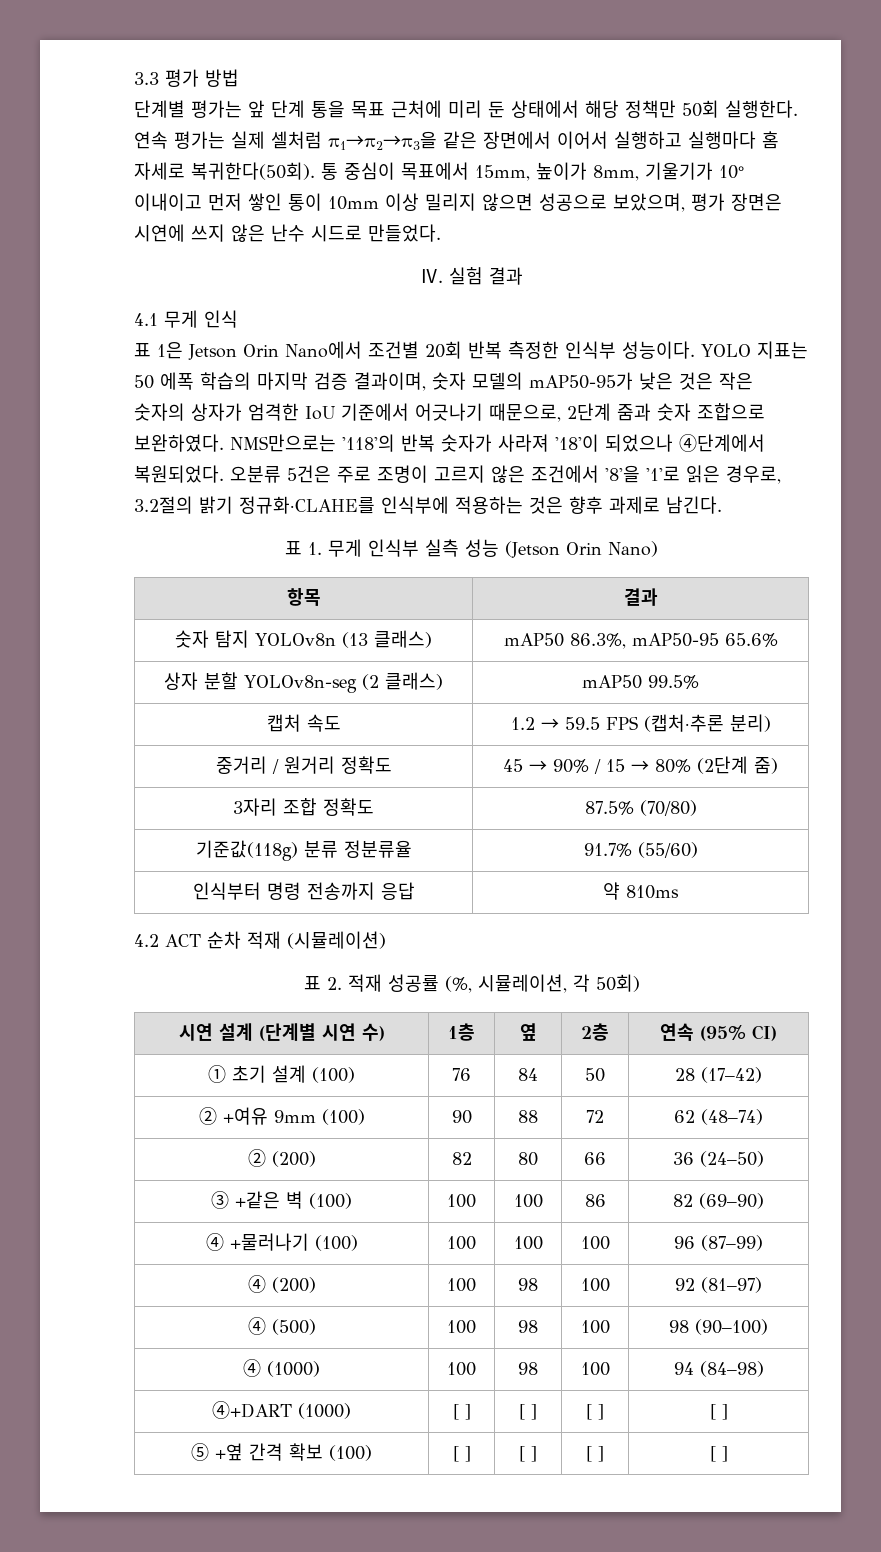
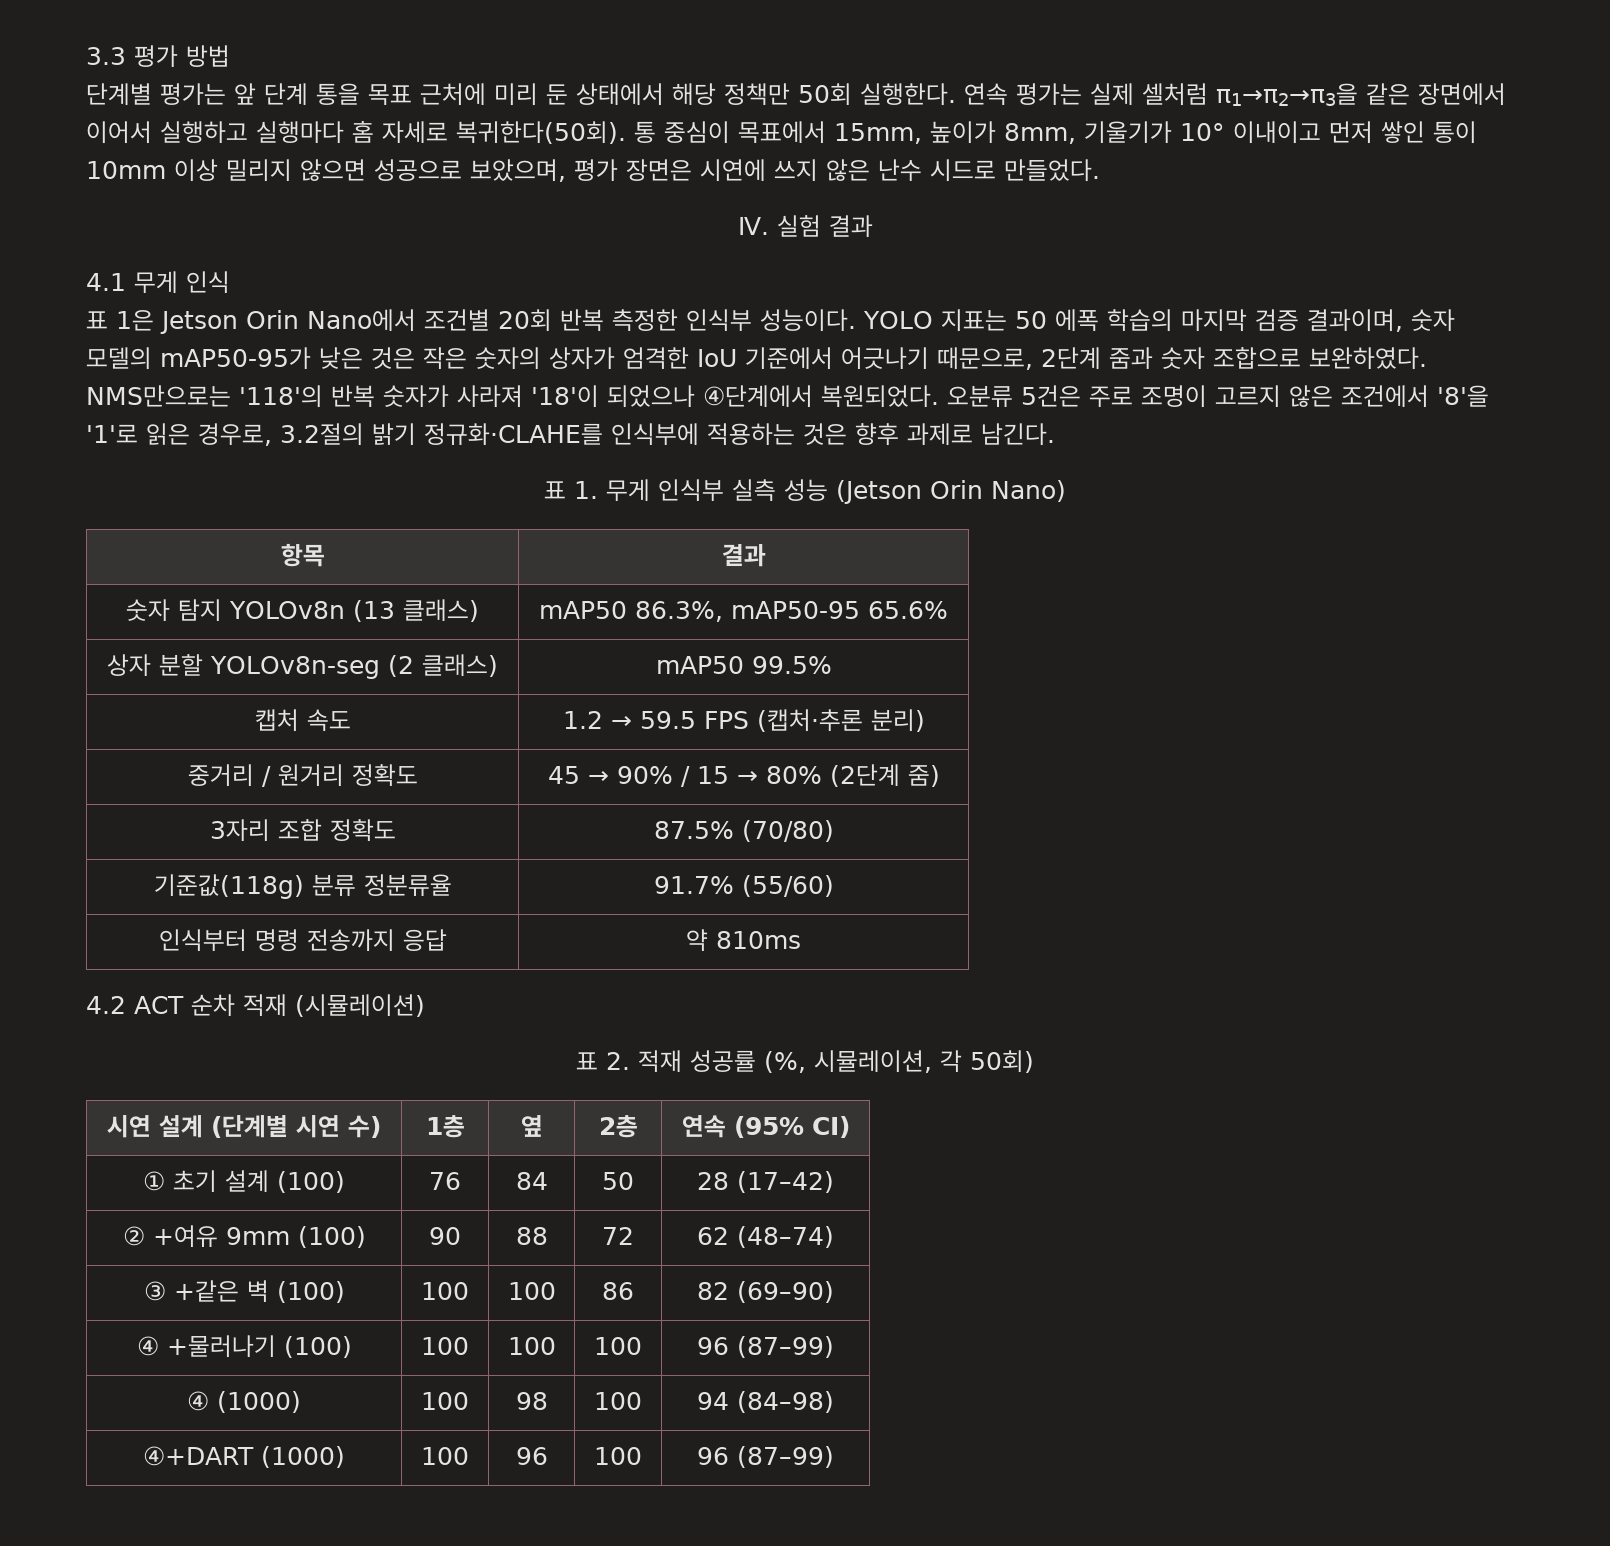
- ② (200) | 82 | 80 | 66 | 36 (24–50)
- ④ (200) | 100 | 98 | 100 | 92 (81–97)
- ④ (500) | 100 | 98 | 100 | 98 (90–100)
- ④+DART (1000) | [ ] | [ ] | [ ] | [ ]
- ⑤ +옆 간격 확보 (100) | [ ] | [ ] | [ ] | [ ]
+ ④+DART (1000) | 100 | 96 | 100 | 96 (87–99)

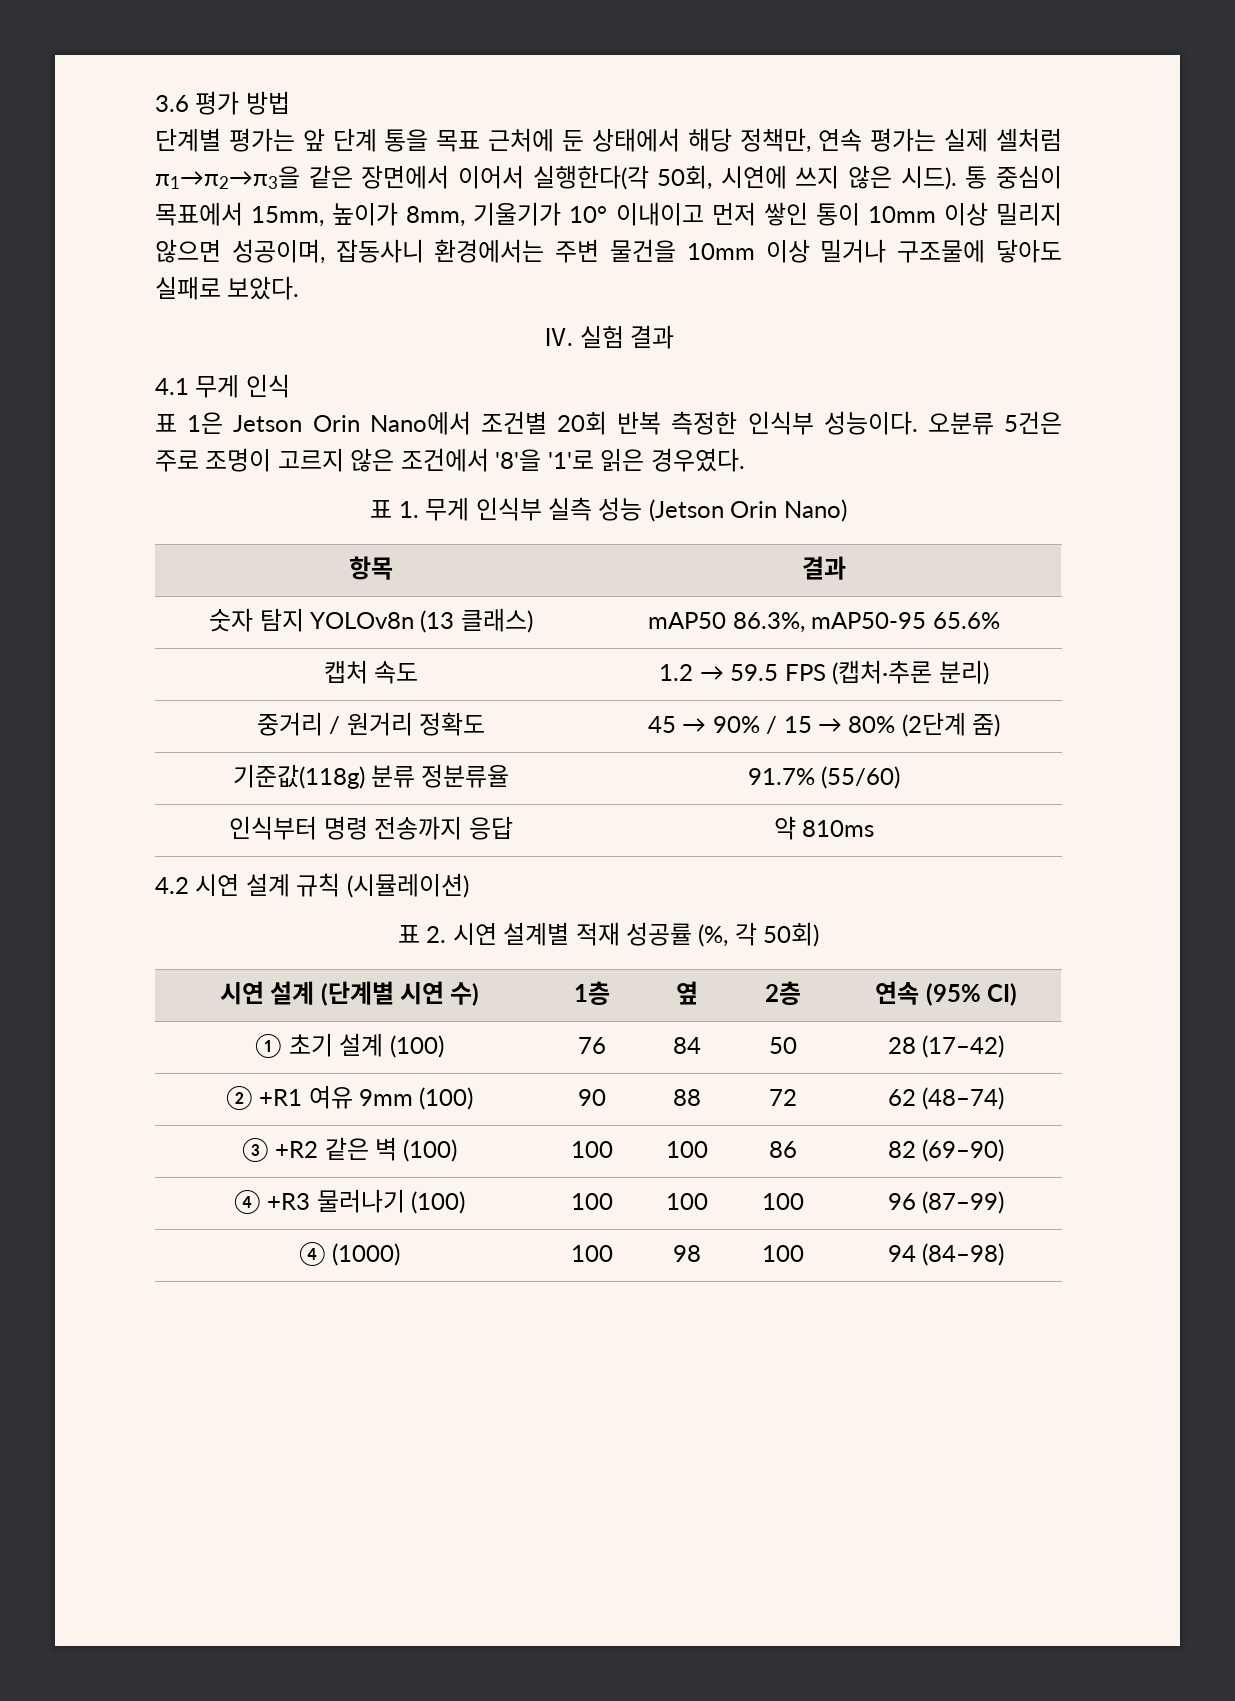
- 3.3 평가 방법
+ 3.6 평가 방법
- 단계별 평가는 앞 단계 통을 목표 근처에 미리 둔 상태에서 해당 정책만 50회 실행한다. 연속 평가는 실제 셀처럼 π1→π2→π3을 같은 장면에서 이어서 실행하고 실행마다 홈 자세로 복귀한다(50회).
+ 단계별 평가는 앞 단계 통을 목표 근처에 둔 상태에서 해당 정책만, 연속 평가는 실제 셀처럼 π1→π2→π3을 같은 장면에서 이어서 실행한다(각 50회, 시연에 쓰지 않은 시드).
- 통 중심이 목표에서 15mm, 높이가 8mm, 기울기가 10° 이내이고 먼저 쌓인 통이 10mm 이상 밀리지 않으면 성공으로 보았으며, 평가 장면은 시연에 쓰지 않은 난수 시드로 만들었다.
+ 통 중심이 목표에서 15mm, 높이가 8mm, 기울기가 10° 이내이고 먼저 쌓인 통이 10mm 이상 밀리지 않으면 성공이며, 잡동사니 환경에서는 주변 물건을 10mm 이상 밀거나 구조물에 닿아도 실패로 보았다.
- YOLO 지표는 50 에폭 학습의 마지막 검증 결과이며, 숫자 모델의 mAP50-95가 낮은 것은 작은 숫자의 상자가 엄격한 IoU 기준에서 어긋나기 때문으로, 2단계 줌과 숫자 조합으로 보완하였다. NMS만으로는 '118'의 반복 숫자가 사라져 '18'이 되었으나 ④단계에서 복원되었다.
- 오분류 5건은 주로 조명이 고르지 않은 조건에서 '8'을 '1'로 읽은 경우로, 3.2절의 밝기 정규화·CLAHE를 인식부에 적용하는 것은 향후 과제로 남긴다.
+ 오분류 5건은 주로 조명이 고르지 않은 조건에서 '8'을 '1'로 읽은 경우였다.
- 상자 분할 YOLOv8n-seg (2 클래스) | mAP50 99.5%
- 3자리 조합 정확도 | 87.5% (70/80)
- 4.2 ACT 순차 적재 (시뮬레이션)
+ 4.2 시연 설계 규칙 (시뮬레이션)
- 표 2. 적재 성공률 (%, 시뮬레이션, 각 50회)
+ 표 2. 시연 설계별 적재 성공률 (%, 각 50회)
- ② +여유 9mm (100) | 90 | 88 | 72 | 62 (48–74)
+ ② +R1 여유 9mm (100) | 90 | 88 | 72 | 62 (48–74)
- ③ +같은 벽 (100) | 100 | 100 | 86 | 82 (69–90)
+ ③ +R2 같은 벽 (100) | 100 | 100 | 86 | 82 (69–90)
- ④ +물러나기 (100) | 100 | 100 | 100 | 96 (87–99)
+ ④ +R3 물러나기 (100) | 100 | 100 | 100 | 96 (87–99)
- ④+DART (1000) | 100 | 96 | 100 | 96 (87–99)

